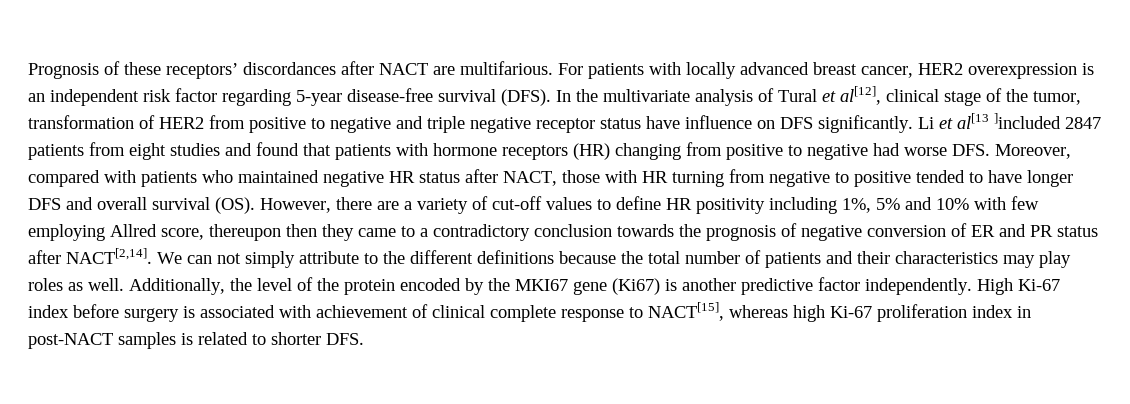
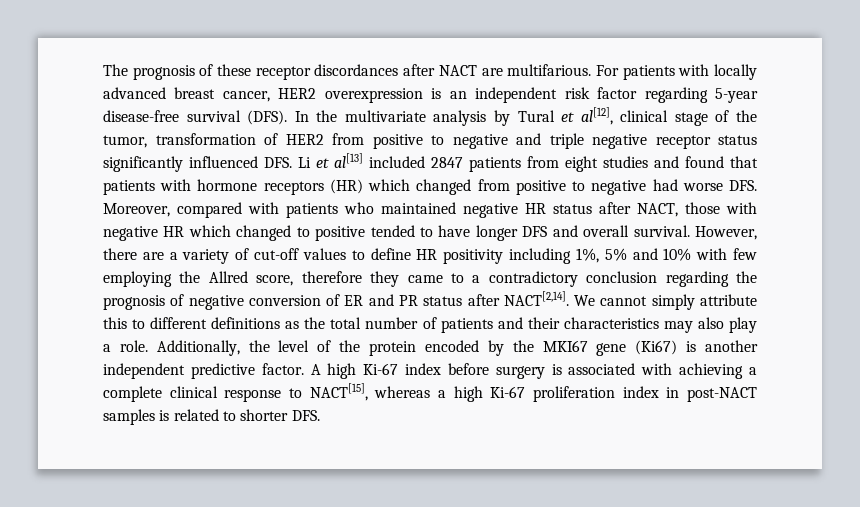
- Prognosis of these receptors’ discordances after NACT are multifarious.
+ The prognosis of these receptor discordances after NACT are multifarious.
- In the multivariate analysis of Tural et al[12], clinical stage of the tumor, transformation of HER2 from positive to negative and triple negative receptor status have influence on DFS significantly. Li et al[13 ]included 2847 patients from eight studies and found that patients with hormone receptors (HR) changing from positive to negative had worse DFS. Moreover, compared with patients who maintained negative HR status after NACT, those with HR turning from negative to positive tended to have longer DFS and overall survival (OS). However, there are a variety of cut-off values to define HR positivity including 1%, 5% and 10% with few employing Allred score, thereupon then they came to a contradictory conclusion towards the prognosis of negative conversion of ER and PR status after NACT[2,14].
+ In the multivariate analysis by Tural et al[12], clinical stage of the tumor, transformation of HER2 from positive to negative and triple negative receptor status significantly influenced DFS. Li et al[13] included 2847 patients from eight studies and found that patients with hormone receptors (HR) which changed from positive to negative had worse DFS. Moreover, compared with patients who maintained negative HR status after NACT, those with negative HR which changed to positive tended to have longer DFS and overall survival. However, there are a variety of cut-off values to define HR positivity including 1%, 5% and 10% with few employing the Allred score, therefore they came to a contradictory conclusion regarding the prognosis of negative conversion of ER and PR status after NACT[2,14].
- We can not simply attribute to the different definitions because the total number of patients and their characteristics may play roles as well.
+ We cannot simply attribute this to different definitions as the total number of patients and their characteristics may also play a role.
- Additionally, the level of the protein encoded by the MKI67 gene (Ki67) is another predictive factor independently. High Ki-67 index before surgery is associated with achievement of clinical complete response to NACT[15], whereas high Ki-67 proliferation index in post-NACT samples is related to shorter DFS.
+ Additionally, the level of the protein encoded by the MKI67 gene (Ki67) is another independent predictive factor. A high Ki-67 index before surgery is associated with achieving a complete clinical response to NACT[15], whereas a high Ki-67 proliferation index in post-NACT samples is related to shorter DFS.

